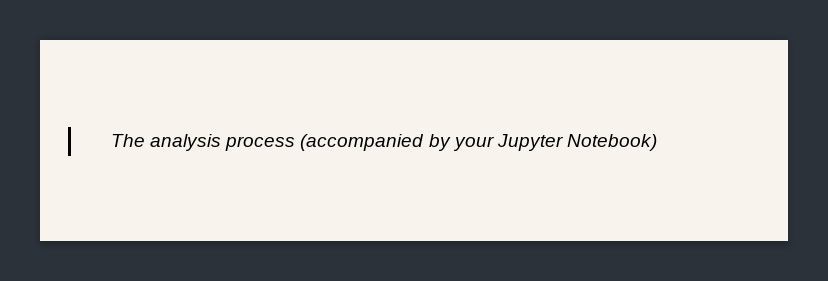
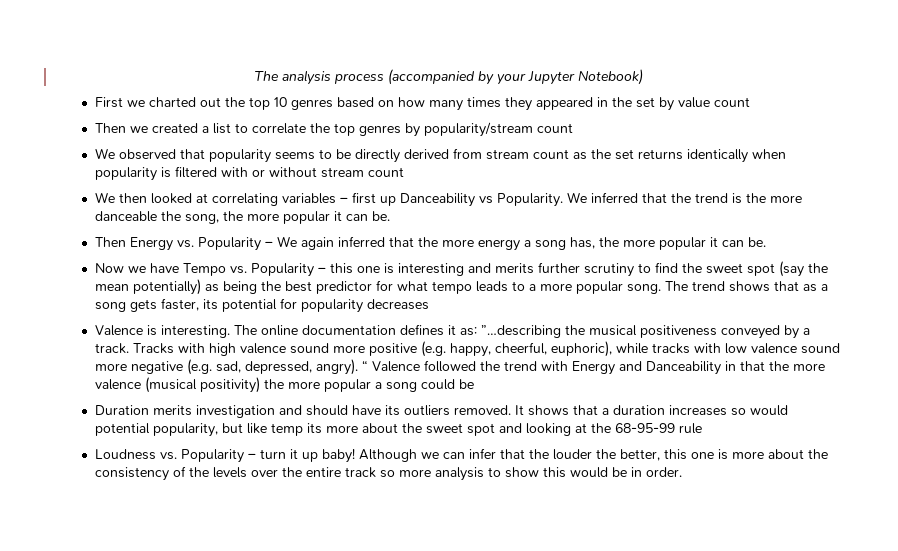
+ First we charted out the top 10 genres based on how many times they appeared in the set by value count
+ Then we created a list to correlate the top genres by popularity/stream count
+ We observed that popularity seems to be directly derived from stream count as the set returns identically when popularity is filtered with or without stream count
+ We then looked at correlating variables – first up Danceability vs Popularity. We inferred that the trend is the more danceable the song, the more popular it can be.
+ Then Energy vs. Popularity – We again inferred that the more energy a song has, the more popular it can be.
+ Now we have Tempo vs. Popularity – this one is interesting and merits further scrutiny to find the sweet spot (say the mean potentially) as being the best predictor for what tempo leads to a more popular song. The trend shows that as a song gets faster, its potential for popularity decreases
+ Valence is interesting. The online documentation defines it as: ”…describing the musical positiveness conveyed by a track. Tracks with high valence sound more positive (e.g. happy, cheerful, euphoric), while tracks with low valence sound more negative (e.g. sad, depressed, angry). “ Valence followed the trend with Energy and Danceability in that the more valence (musical positivity) the more popular a song could be
+ Duration merits investigation and should have its outliers removed. It shows that a duration increases so would potential popularity, but like temp its more about the sweet spot and looking at the 68-95-99 rule
+ Loudness vs. Popularity – turn it up baby! Although we can infer that the louder the better, this one is more about the consistency of the levels over the entire track so more analysis to show this would be in order.

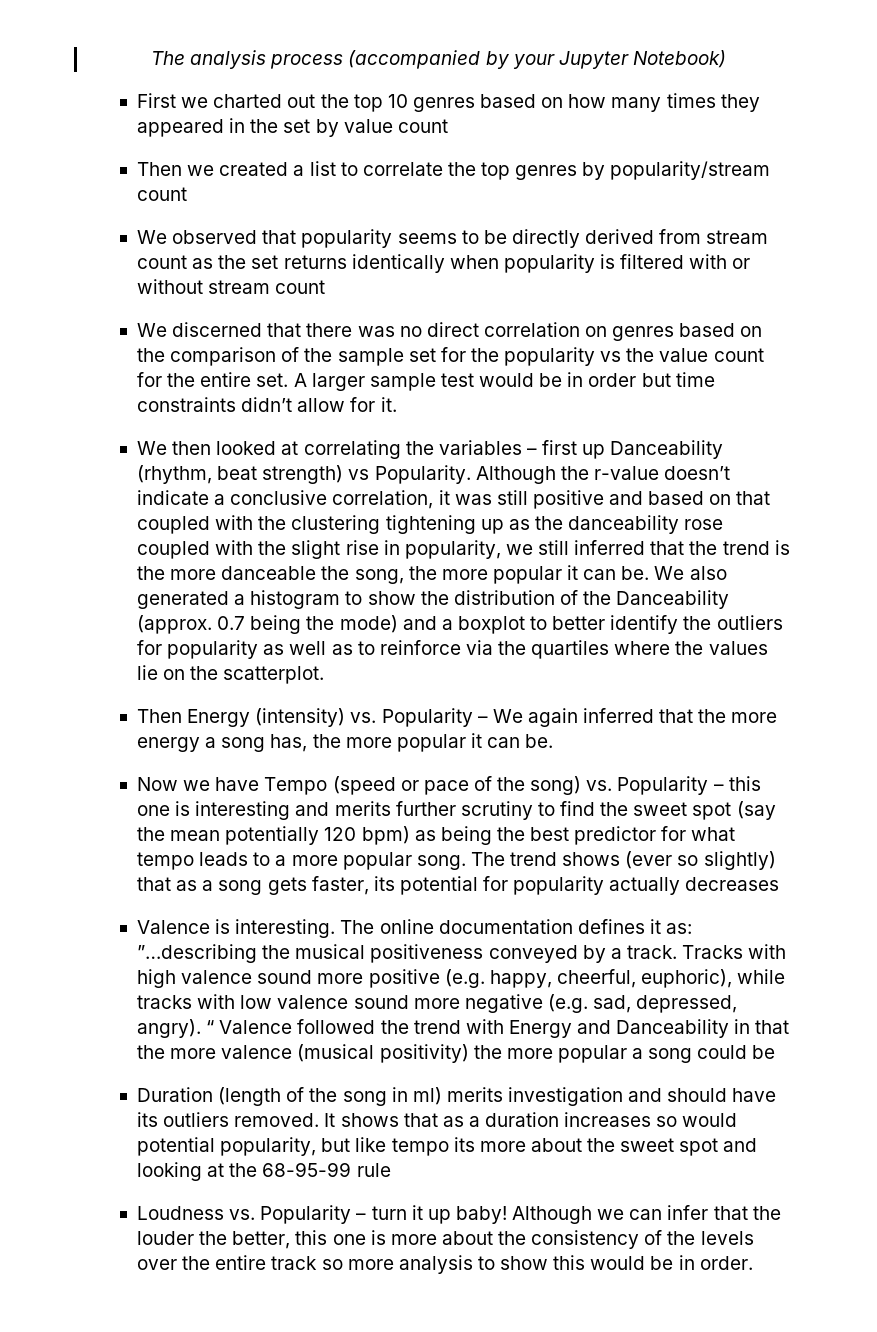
+ We discerned that there was no direct correlation on genres based on the comparison of the sample set for the popularity vs the value count for the entire set. A larger sample test would be in order but time constraints didn’t allow for it.
- We then looked at correlating variables – first up Danceability vs Popularity. We inferred that the trend is the more danceable the song, the more popular it can be.
+ We then looked at correlating the variables – first up Danceability (rhythm, beat strength) vs Popularity. Although the r-value doesn’t indicate a conclusive correlation, it was still positive and based on that coupled with the clustering tightening up as the danceability rose coupled with the slight rise in popularity, we still inferred that the trend is the more danceable the song, the more popular it can be. We also generated a histogram to show the distribution of the Danceability (approx. 0.7 being the mode) and a boxplot to better identify the outliers for popularity as well as to reinforce via the quartiles where the values lie on the scatterplot.
- Then Energy vs. Popularity – We again inferred that the more energy a song has, the more popular it can be.
+ Then Energy (intensity) vs. Popularity – We again inferred that the more energy a song has, the more popular it can be.
- Now we have Tempo vs. Popularity – this one is interesting and merits further scrutiny to find the sweet spot (say the mean potentially) as being the best predictor for what tempo leads to a more popular song.
+ Now we have Tempo (speed or pace of the song) vs. Popularity – this one is interesting and merits further scrutiny to find the sweet spot (say the mean potentially 120 bpm) as being the best predictor for what tempo leads to a more popular song.
- The trend shows that as a song gets faster, its potential for popularity decreases
+ The trend shows (ever so slightly) that as a song gets faster, its potential for popularity actually decreases
- Duration merits investigation and should have its outliers removed.
+ Duration (length of the song in ml) merits investigation and should have its outliers removed.
- It shows that a duration increases so would potential popularity, but like temp its more about the sweet spot and looking at the 68-95-99 rule
+ It shows that as a duration increases so would potential popularity, but like tempo its more about the sweet spot and looking at the 68-95-99 rule

